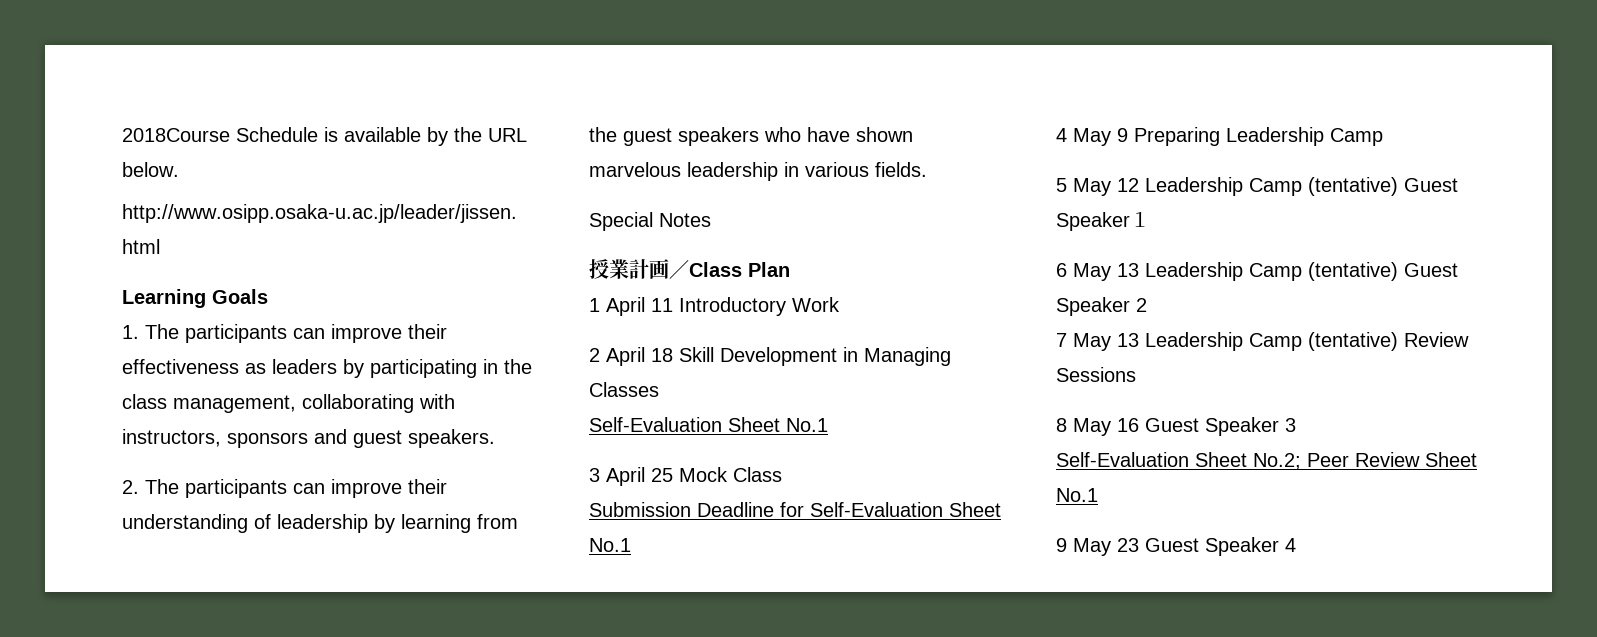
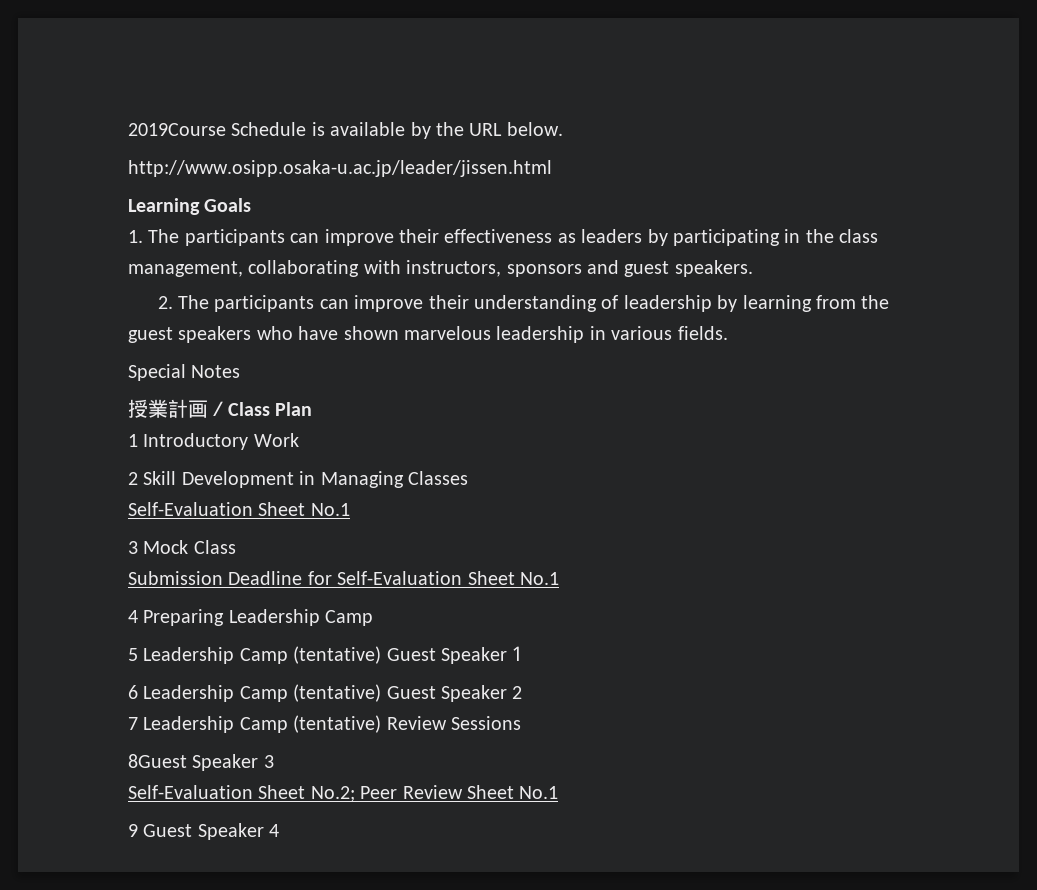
- 2018Course Schedule is available by the URL below.
+ 2019Course Schedule is available by the URL below.
- 1 April 11 Introductory Work
+ 1 Introductory Work
- 2 April 18 Skill Development in Managing Classes
+ 2 Skill Development in Managing Classes
- 3 April 25 Mock Class
+ 3 Mock Class
- 4 May 9 Preparing Leadership Camp
+ 4 Preparing Leadership Camp
- 5 May 12 Leadership Camp (tentative) Guest Speaker１
+ 5 Leadership Camp (tentative) Guest Speaker１
- 6 May 13 Leadership Camp (tentative) Guest Speaker 2
+ 6 Leadership Camp (tentative) Guest Speaker 2
- 7 May 13 Leadership Camp (tentative) Review Sessions
+ 7 Leadership Camp (tentative) Review Sessions
- 8 May 16 Guest Speaker 3
+ 8Guest Speaker 3
- 9 May 23 Guest Speaker 4
+ 9 Guest Speaker 4

